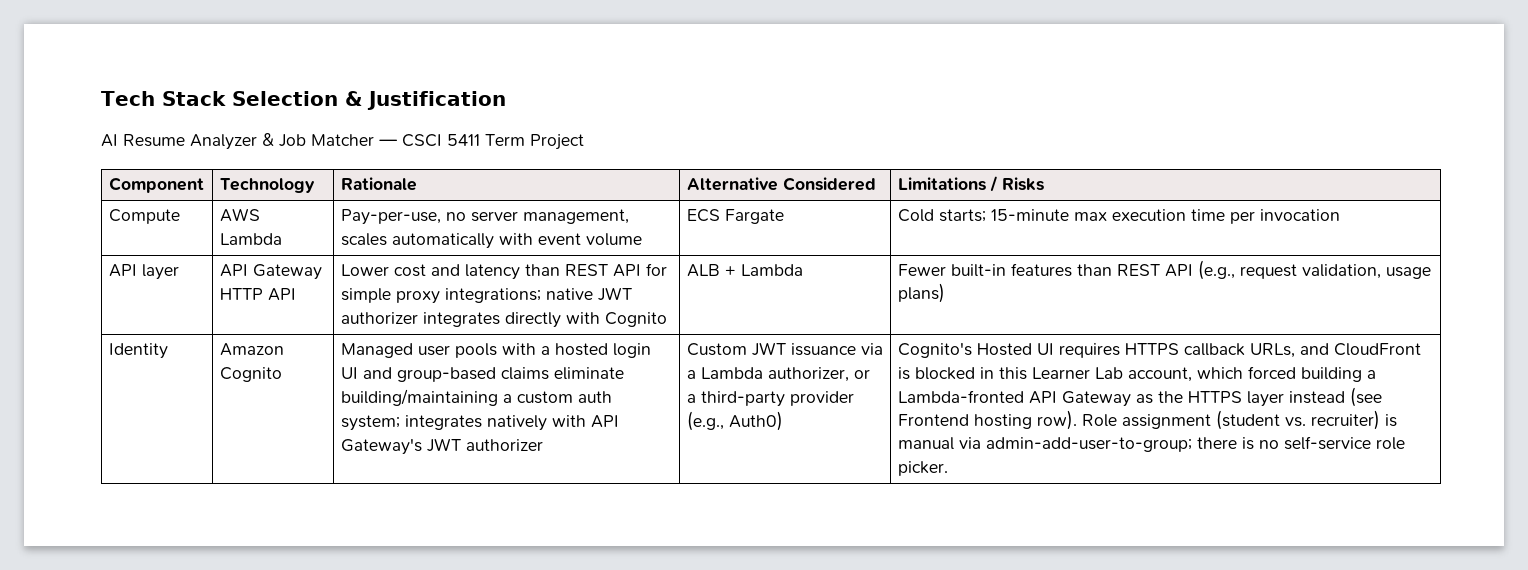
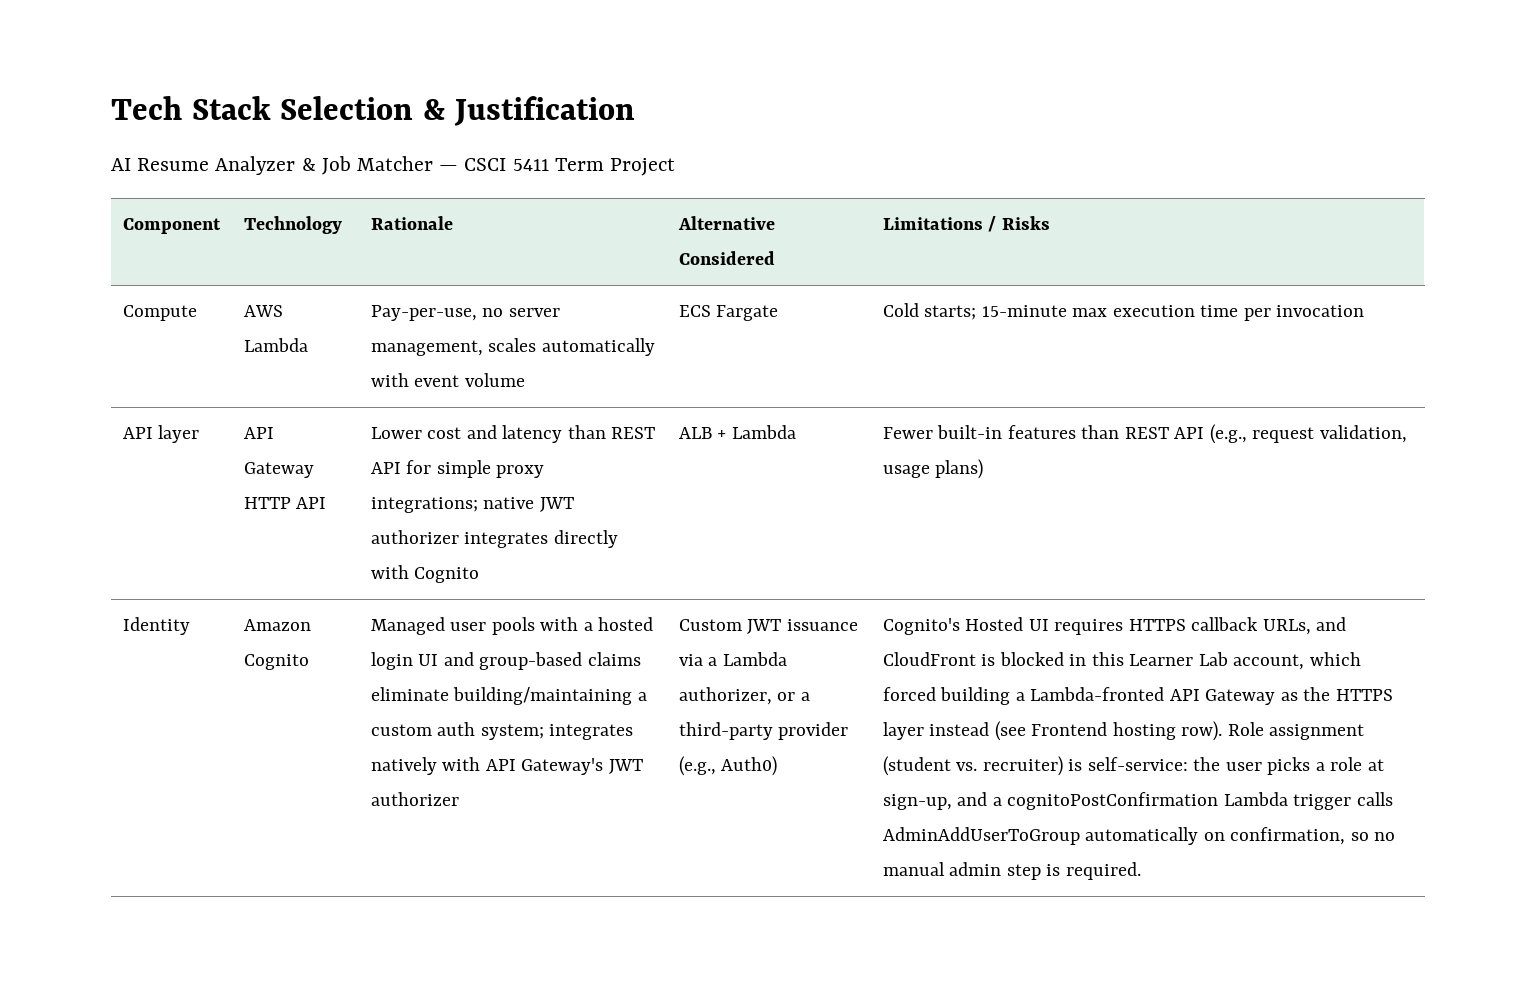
- Role assignment (student vs. recruiter) is manual via admin-add-user-to-group; there is no self-service role picker.
+ Role assignment (student vs. recruiter) is self-service: the user picks a role at sign-up, and a cognitoPostConfirmation Lambda trigger calls AdminAddUserToGroup automatically on confirmation, so no manual admin step is required.

